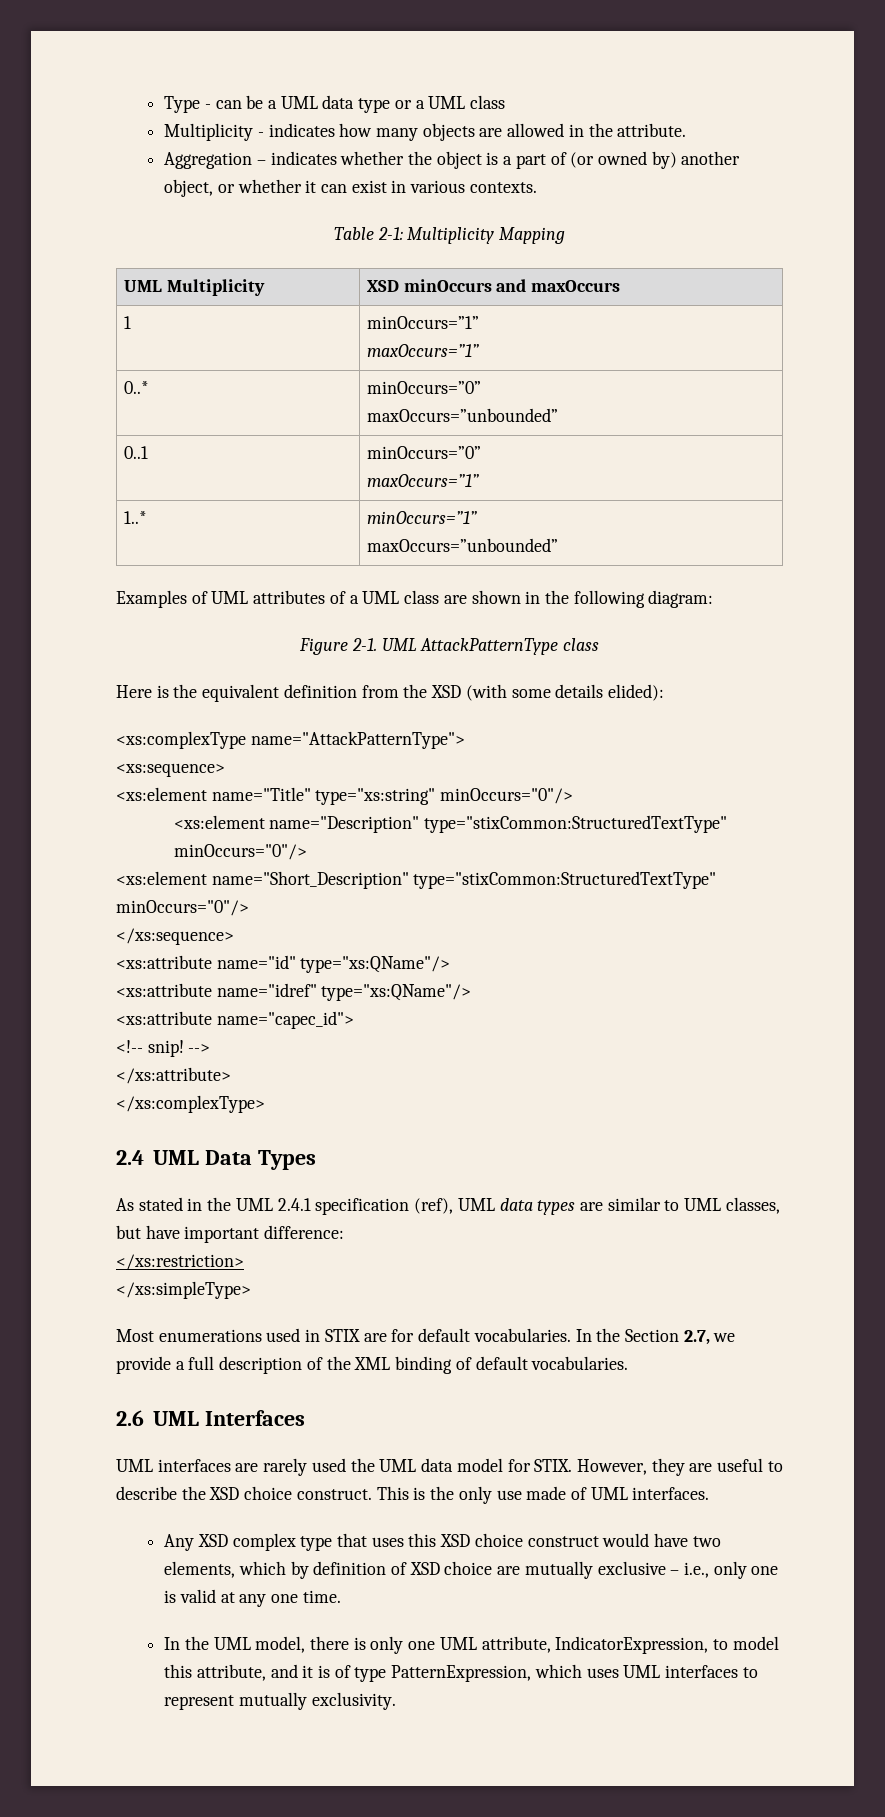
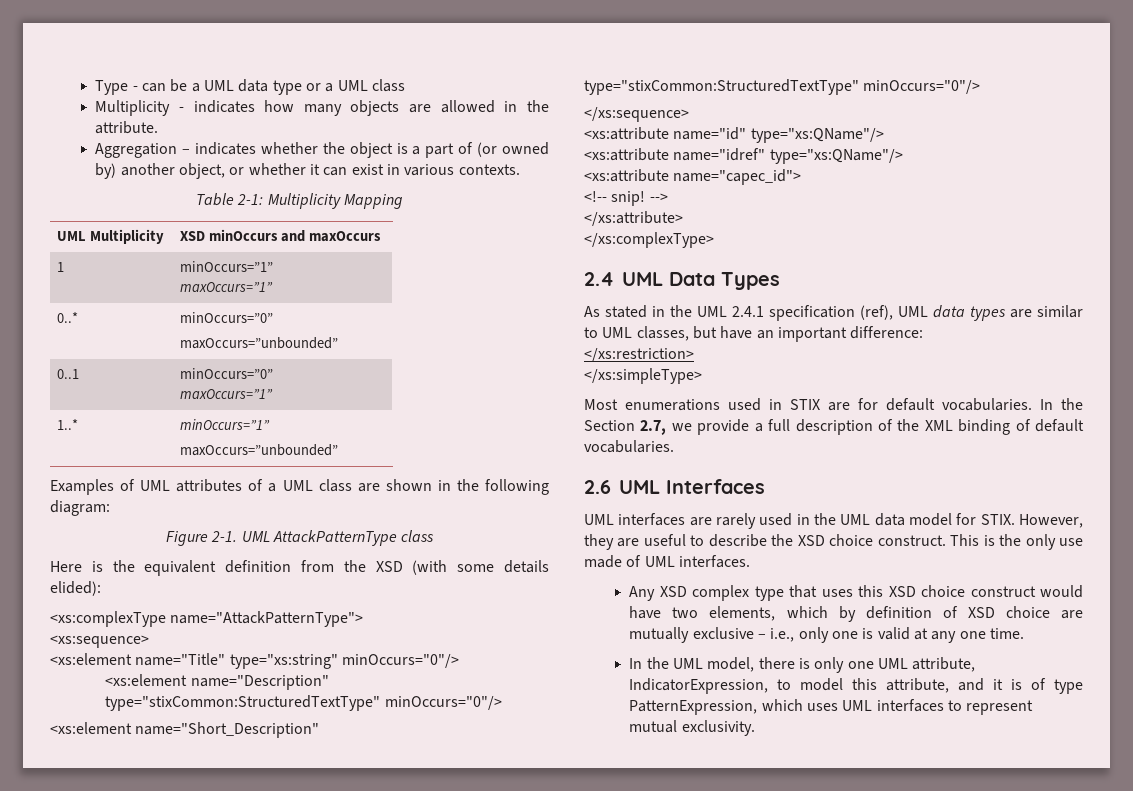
- As stated in the UML 2.4.1 specification (ref), UML data types are similar to UML classes, but have important difference:
+ As stated in the UML 2.4.1 specification (ref), UML data types are similar to UML classes, but have an important difference:
- UML interfaces are rarely used the UML data model for STIX.
+ UML interfaces are rarely used in the UML data model for STIX.
- In the UML model, there is only one UML attribute, IndicatorExpression, to model this attribute, and it is of type PatternExpression, which uses UML interfaces to represent mutually exclusivity.
+ In the UML model, there is only one UML attribute, IndicatorExpression, to model this attribute, and it is of type PatternExpression, which uses UML interfaces to represent mutual exclusivity.

